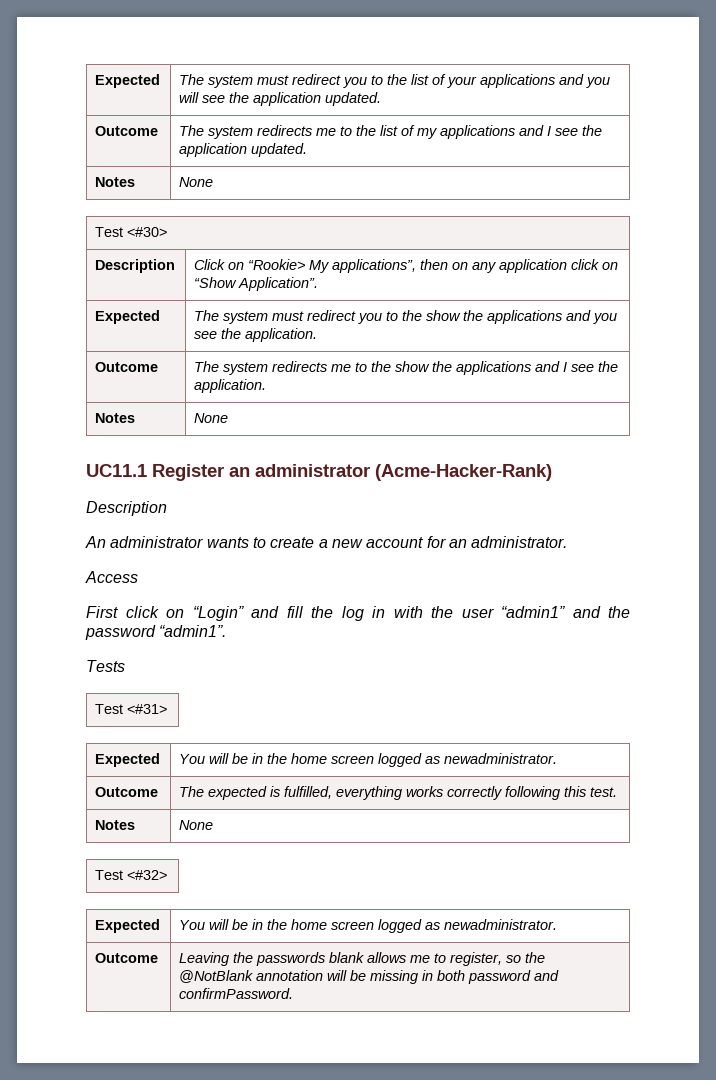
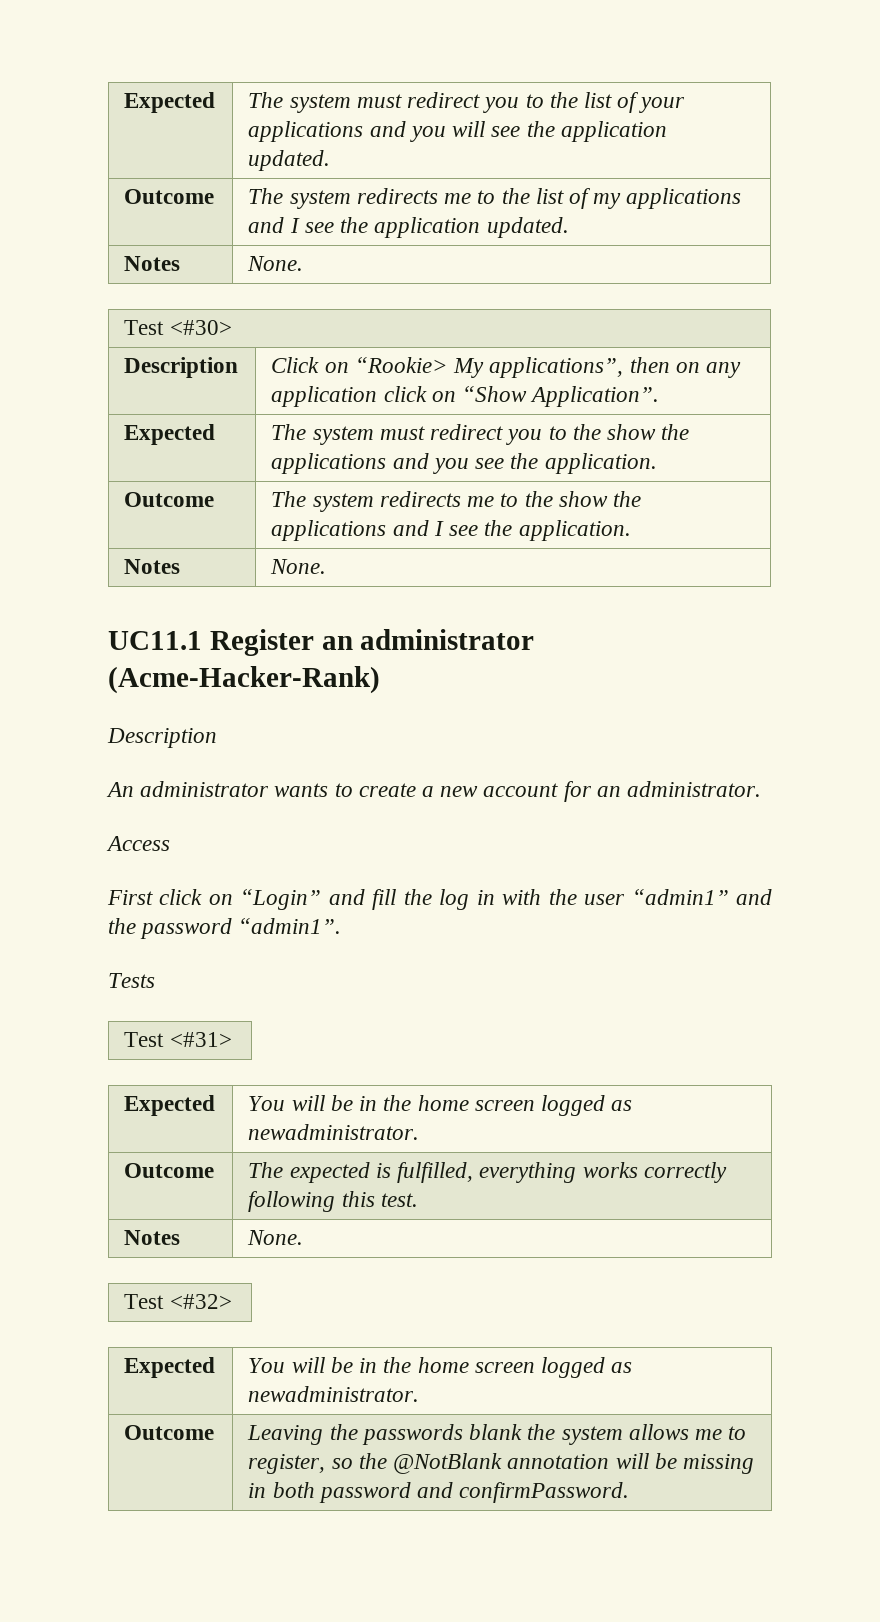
  Outcome | The system redirects me to the list of my applications and I see the application updated.
- Notes | None
+ Notes | None.
  Outcome | The system redirects me to the show the applications and I see the application.
- Notes | None
+ Notes | None.
  Outcome | The expected is fulfilled, everything works correctly following this test.
- Notes | None
+ Notes | None.
- Outcome | Leaving the passwords blank allows me to register, so the @NotBlank annotation will be missing in both password and confirmPassword.
+ Outcome | Leaving the passwords blank the system allows me to register, so the @NotBlank annotation will be missing in both password and confirmPassword.

